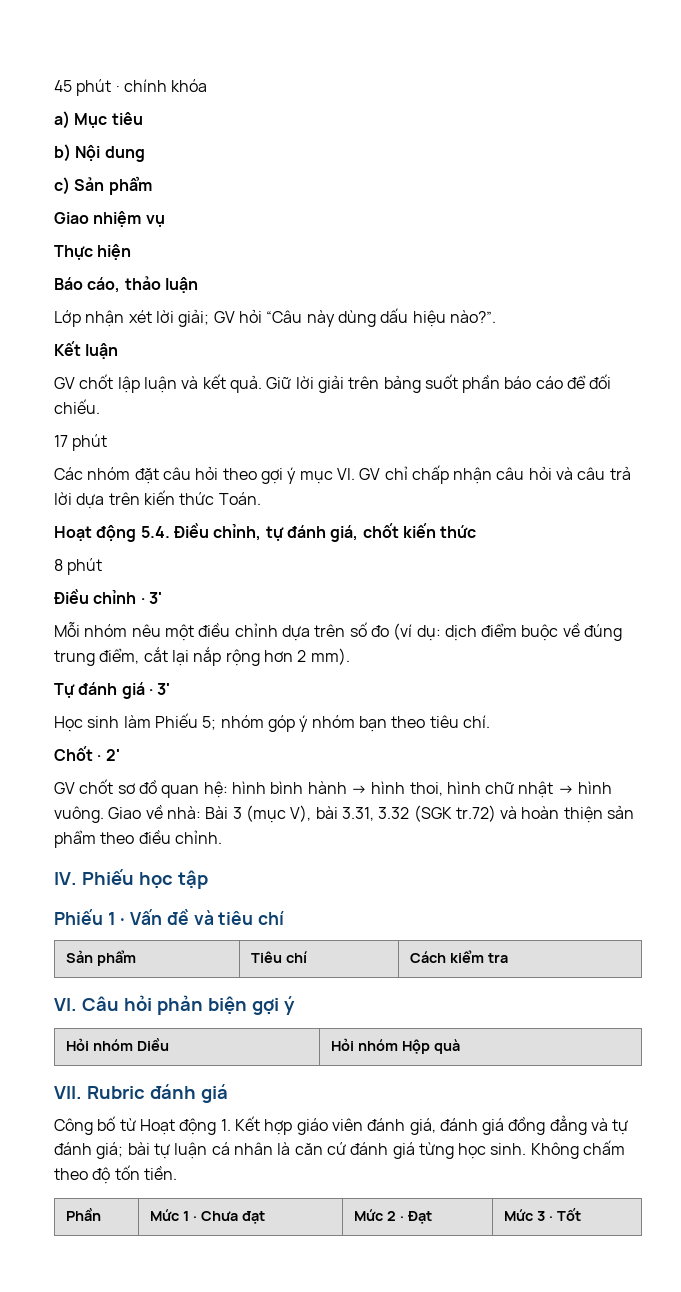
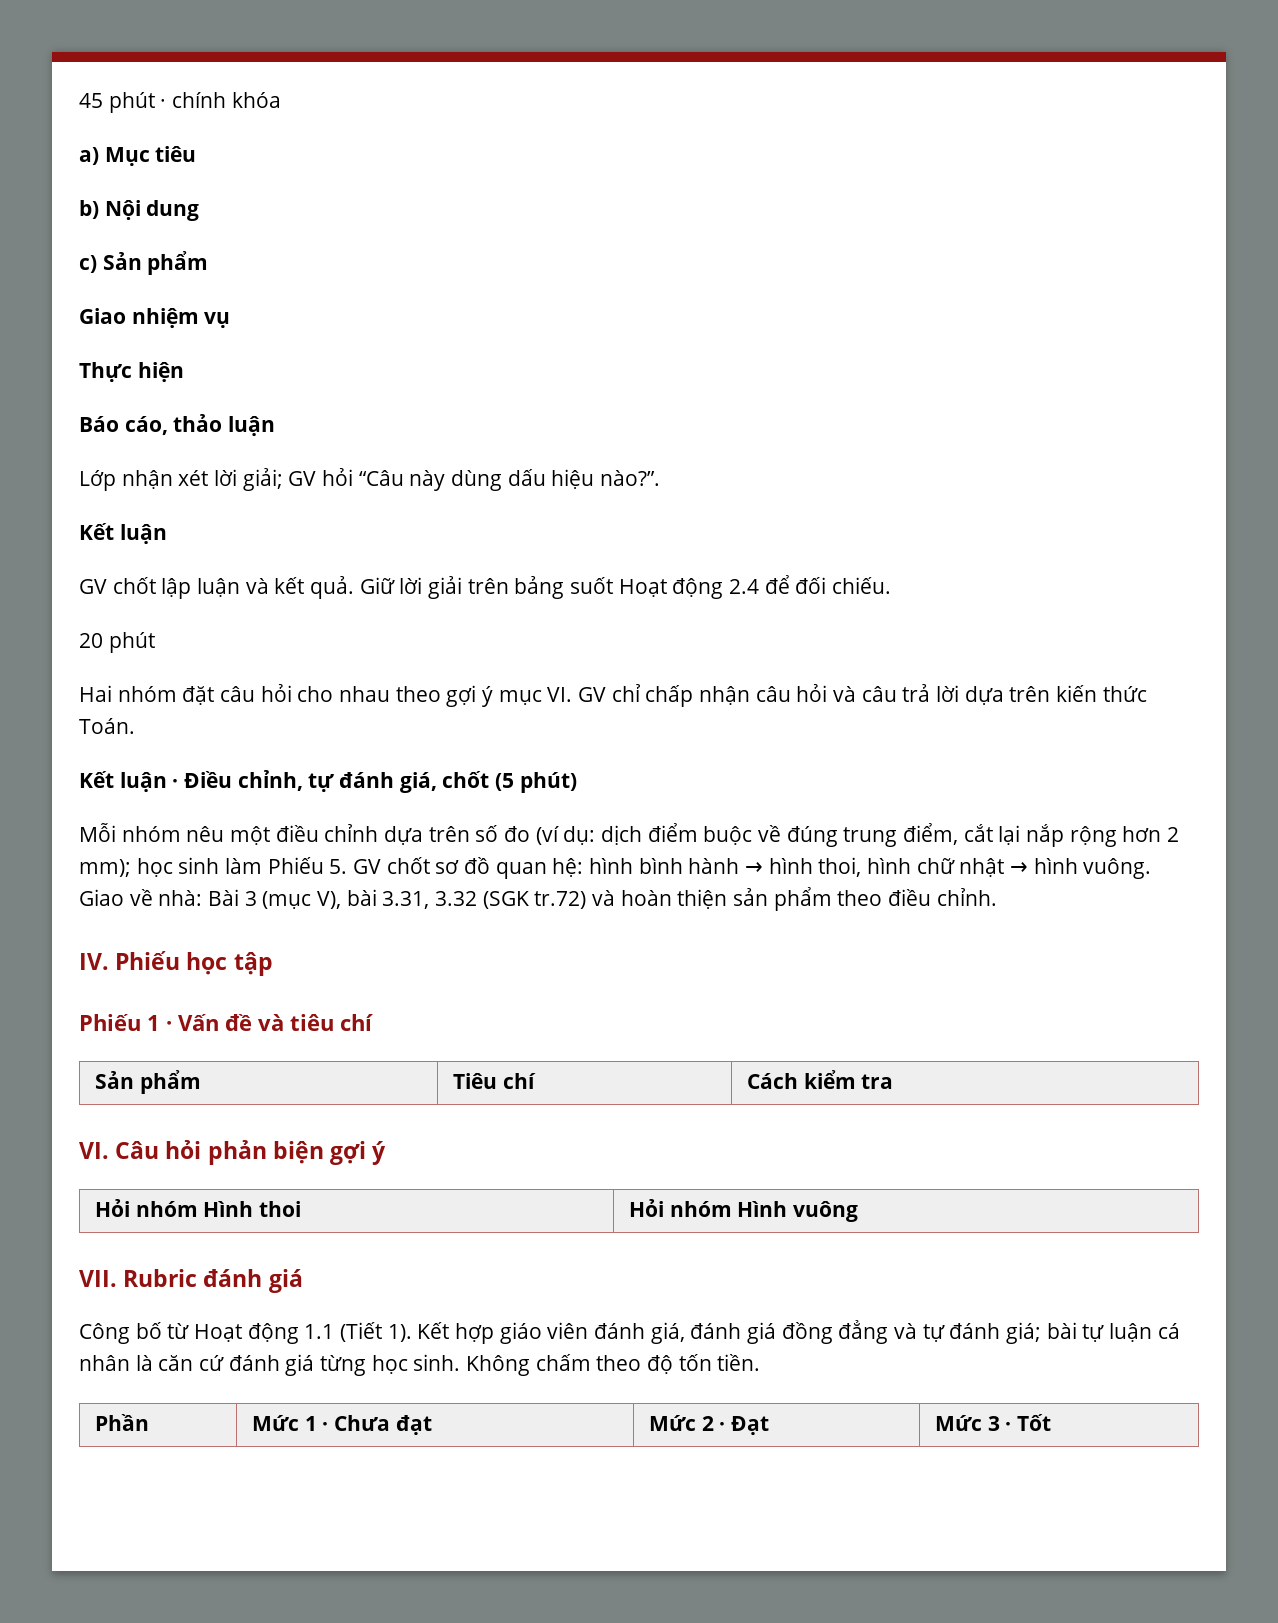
- Giữ lời giải trên bảng suốt phần báo cáo để đối chiếu.
+ Giữ lời giải trên bảng suốt Hoạt động 2.4 để đối chiếu.
- 17 phút
- Các nhóm đặt câu hỏi theo gợi ý mục VI. GV chỉ chấp nhận câu hỏi và câu trả lời dựa trên kiến thức Toán.
+ 20 phút
+ Hai nhóm đặt câu hỏi cho nhau theo gợi ý mục VI. GV chỉ chấp nhận câu hỏi và câu trả lời dựa trên kiến thức Toán.
- Hoạt động 5.4. Điều chỉnh, tự đánh giá, chốt kiến thức
- 8 phút
- Điều chỉnh · 3'
+ Kết luận · Điều chỉnh, tự đánh giá, chốt (5 phút)
- Mỗi nhóm nêu một điều chỉnh dựa trên số đo (ví dụ: dịch điểm buộc về đúng trung điểm, cắt lại nắp rộng hơn 2 mm).
- Tự đánh giá · 3'
- Học sinh làm Phiếu 5; nhóm góp ý nhóm bạn theo tiêu chí.
- Chốt · 2'
- GV chốt sơ đồ quan hệ: hình bình hành → hình thoi, hình chữ nhật → hình vuông.
+ Mỗi nhóm nêu một điều chỉnh dựa trên số đo (ví dụ: dịch điểm buộc về đúng trung điểm, cắt lại nắp rộng hơn 2 mm); học sinh làm Phiếu 5. GV chốt sơ đồ quan hệ: hình bình hành → hình thoi, hình chữ nhật → hình vuông.
- Hỏi nhóm Diều | Hỏi nhóm Hộp quà
+ Hỏi nhóm Hình thoi | Hỏi nhóm Hình vuông
- Công bố từ Hoạt động 1. Kết hợp giáo viên đánh giá, đánh giá đồng đẳng và tự đánh giá; bài tự luận cá nhân là căn cứ đánh giá từng học sinh.
+ Công bố từ Hoạt động 1.1 (Tiết 1). Kết hợp giáo viên đánh giá, đánh giá đồng đẳng và tự đánh giá; bài tự luận cá nhân là căn cứ đánh giá từng học sinh.

